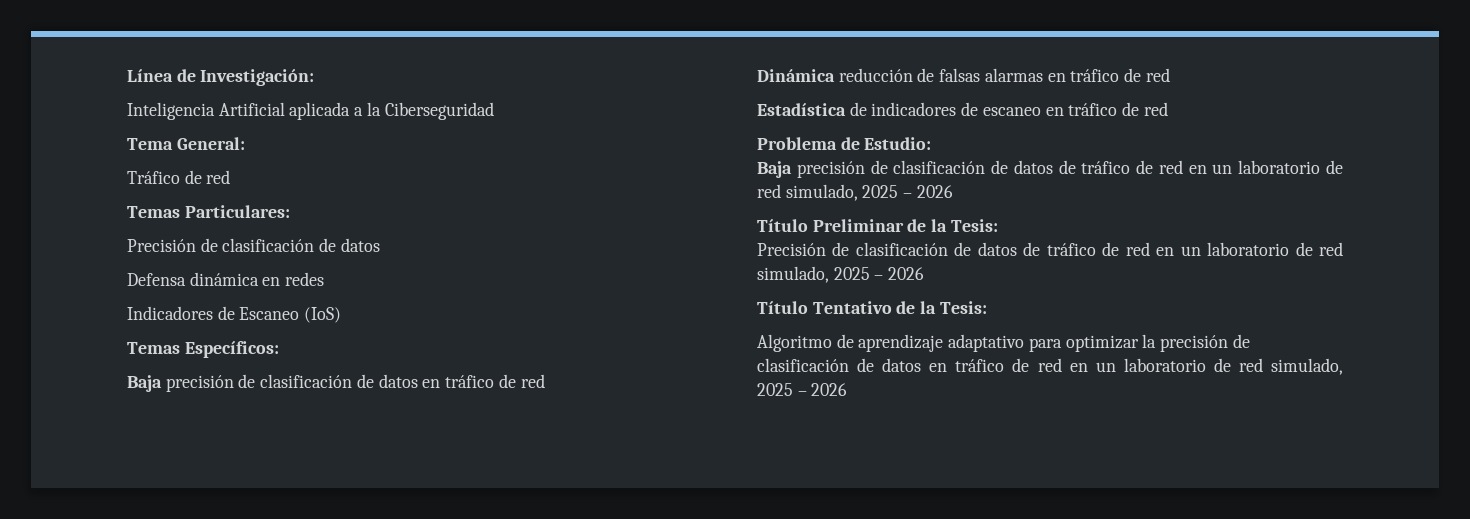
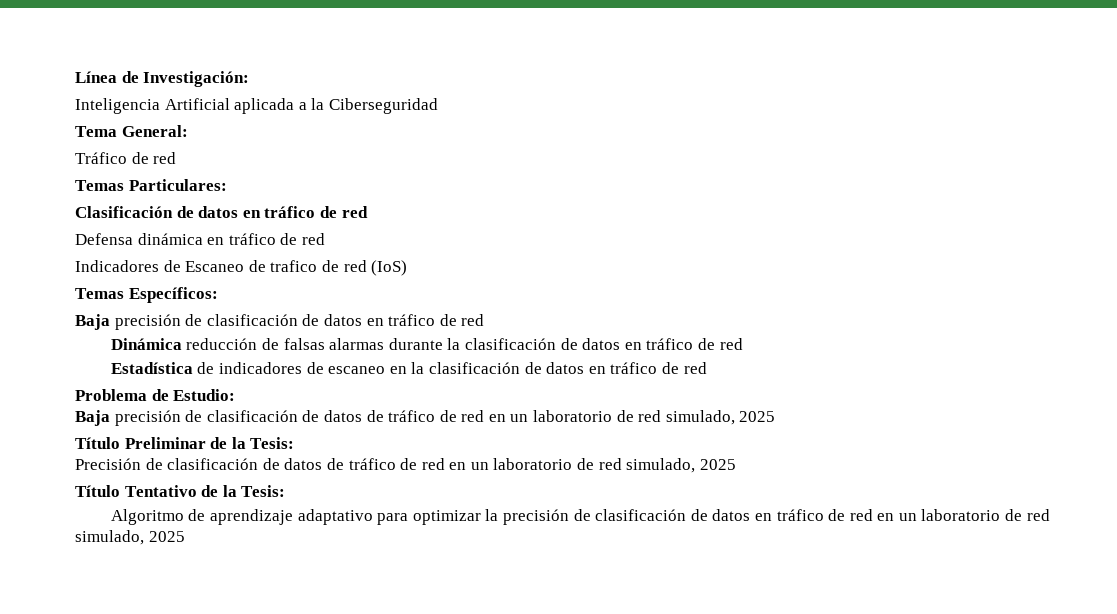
  Temas Particulares:
- Precisión de clasificación de datos
+ Clasificación de datos en tráfico de red
- Defensa dinámica en redes
+ Defensa dinámica en tráfico de red
- Indicadores de Escaneo (IoS)
+ Indicadores de Escaneo de trafico de red (IoS)
- Dinámica reducción de falsas alarmas en tráfico de red
+ Dinámica reducción de falsas alarmas durante la clasificación de datos en tráfico de red
- Estadística de indicadores de escaneo en tráfico de red
+ Estadística de indicadores de escaneo en la clasificación de datos en tráfico de red
- Baja precisión de clasificación de datos de tráfico de red en un laboratorio de red simulado, 2025 – 2026
+ Baja precisión de clasificación de datos de tráfico de red en un laboratorio de red simulado, 2025
- Precisión de clasificación de datos de tráfico de red en un laboratorio de red simulado, 2025 – 2026
+ Precisión de clasificación de datos de tráfico de red en un laboratorio de red simulado, 2025
- Algoritmo de aprendizaje adaptativo para optimizar la precisión de clasificación de datos en tráfico de red en un laboratorio de red simulado, 2025 – 2026
+ Algoritmo de aprendizaje adaptativo para optimizar la precisión de clasificación de datos en tráfico de red en un laboratorio de red simulado, 2025

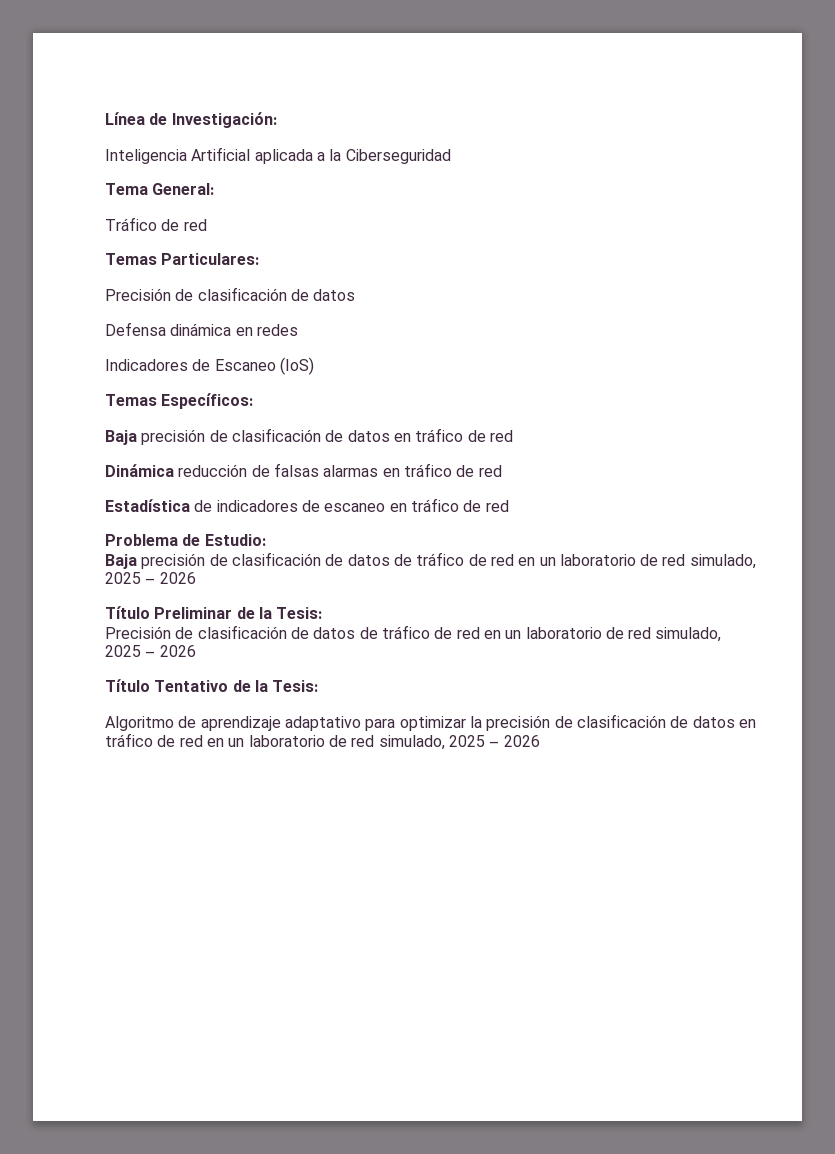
  Temas Particulares:
- Clasificación de datos en tráfico de red
+ Precisión de clasificación de datos
- Defensa dinámica en tráfico de red
+ Defensa dinámica en redes
- Indicadores de Escaneo de trafico de red (IoS)
+ Indicadores de Escaneo (IoS)
- Dinámica reducción de falsas alarmas durante la clasificación de datos en tráfico de red
+ Dinámica reducción de falsas alarmas en tráfico de red
- Estadística de indicadores de escaneo en la clasificación de datos en tráfico de red
+ Estadística de indicadores de escaneo en tráfico de red
- Baja precisión de clasificación de datos de tráfico de red en un laboratorio de red simulado, 2025
+ Baja precisión de clasificación de datos de tráfico de red en un laboratorio de red simulado, 2025 – 2026
- Precisión de clasificación de datos de tráfico de red en un laboratorio de red simulado, 2025
+ Precisión de clasificación de datos de tráfico de red en un laboratorio de red simulado, 2025 – 2026
- Algoritmo de aprendizaje adaptativo para optimizar la precisión de clasificación de datos en tráfico de red en un laboratorio de red simulado, 2025
+ Algoritmo de aprendizaje adaptativo para optimizar la precisión de clasificación de datos en tráfico de red en un laboratorio de red simulado, 2025 – 2026

